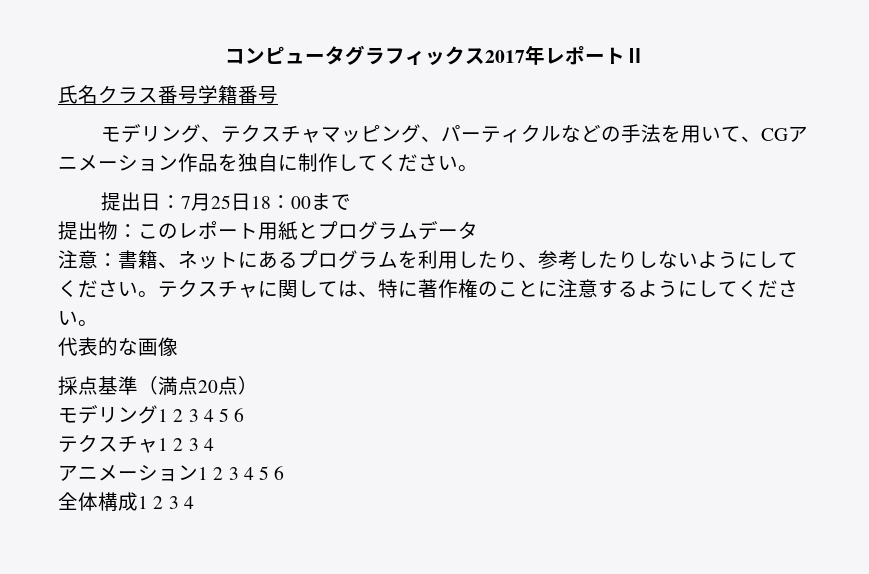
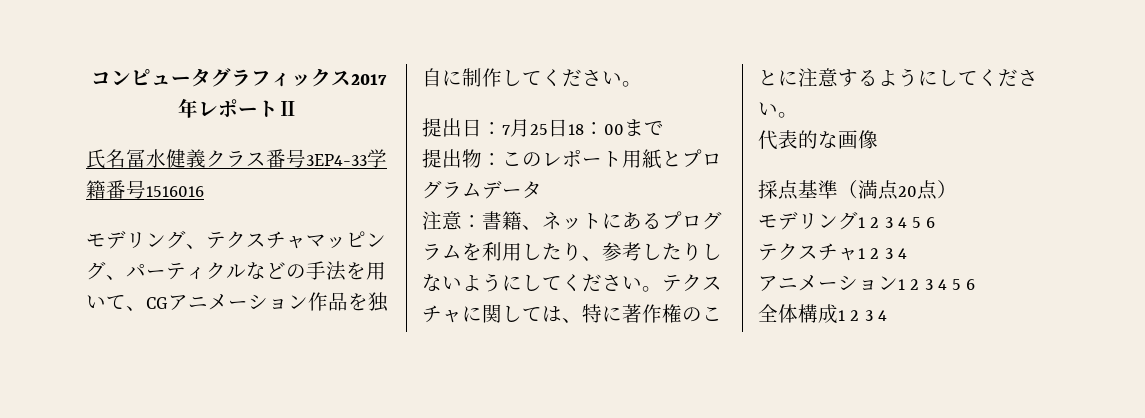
- 氏名クラス番号学籍番号
+ 氏名冨水健義クラス番号3EP4-33学籍番号1516016

